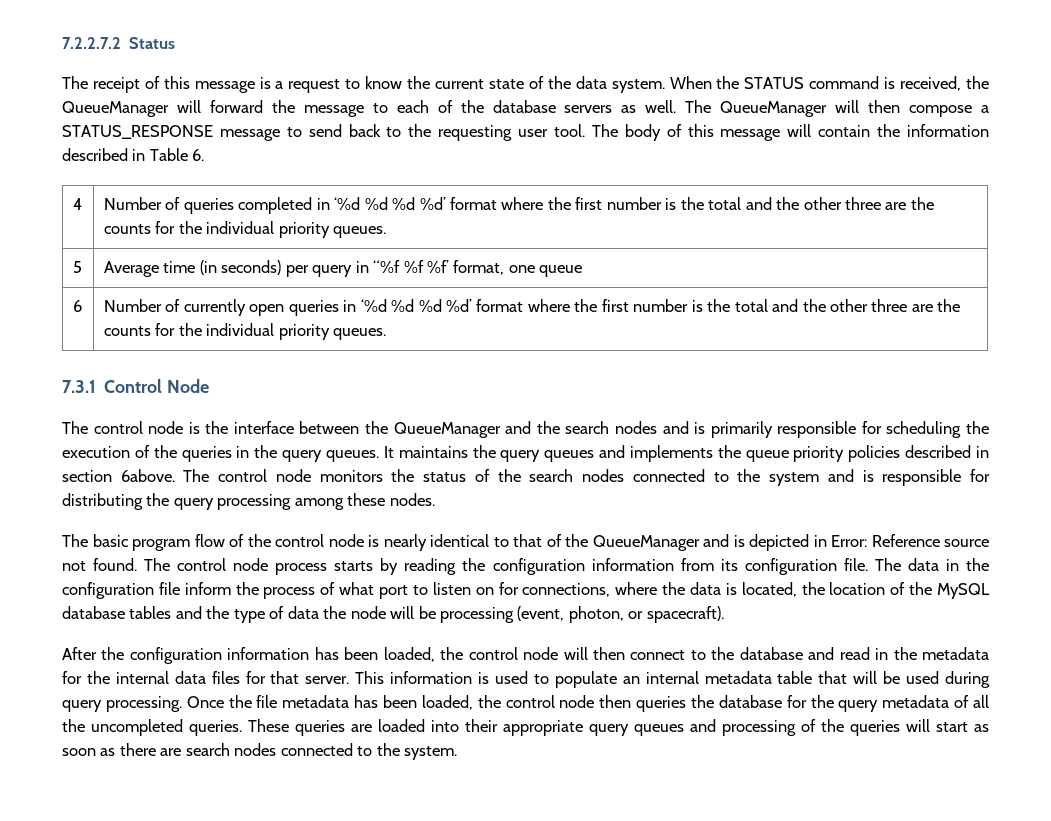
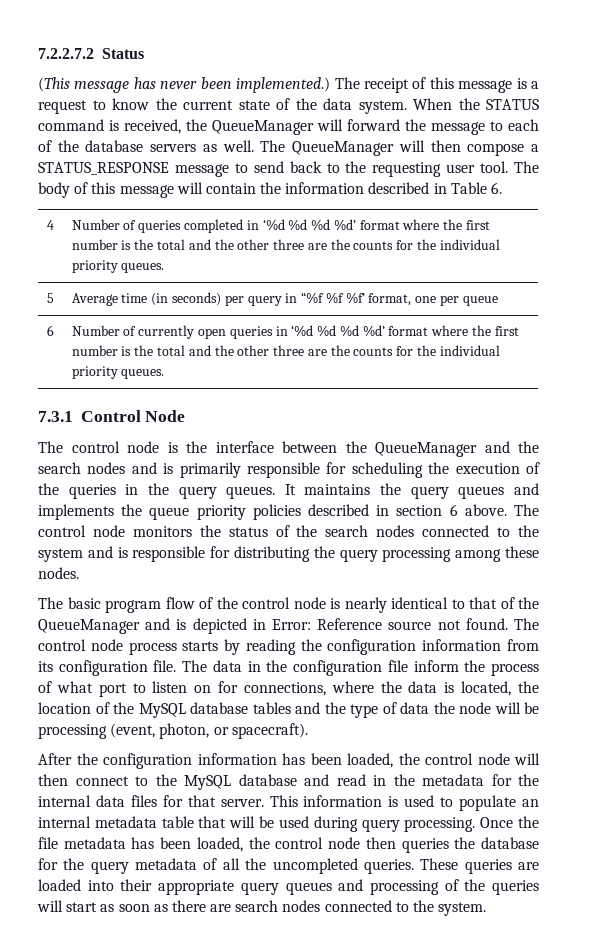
+ (This message has never been implemented.)
- 5 | Average time (in seconds) per query in “%f %f %f’ format, one queue
+ 5 | Average time (in seconds) per query in “%f %f %f’ format, one per queue
- It maintains the query queues and implements the queue priority policies described in section 6above.
+ It maintains the query queues and implements the queue priority policies described in section 6 above.
- After the configuration information has been loaded, the control node will then connect to the database and read in the metadata for the internal data files for that server.
+ After the configuration information has been loaded, the control node will then connect to the MySQL database and read in the metadata for the internal data files for that server.

